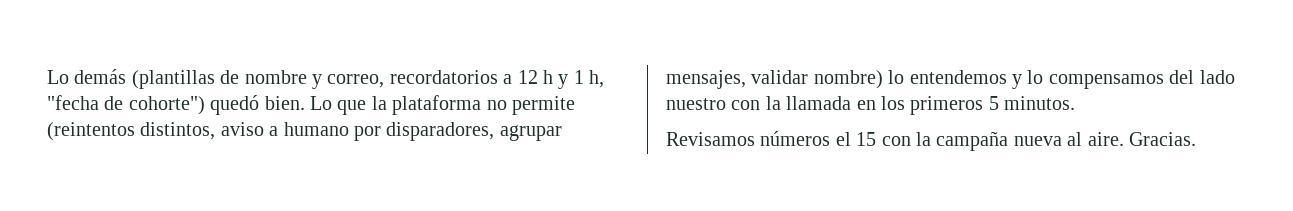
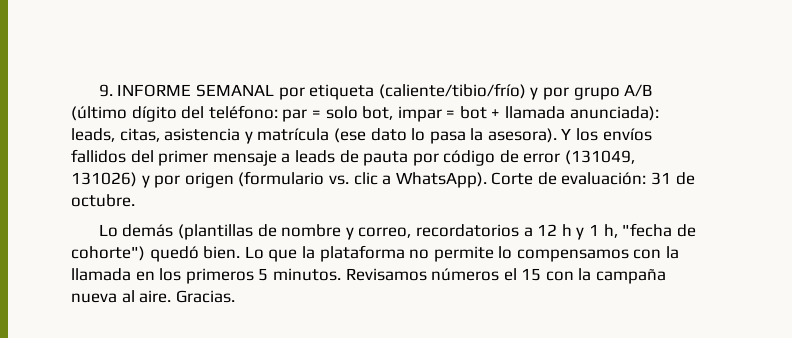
+ 9. INFORME SEMANAL por etiqueta (caliente/tibio/frío) y por grupo A/B (último dígito del teléfono: par = solo bot, impar = bot + llamada anunciada): leads, citas, asistencia y matrícula (ese dato lo pasa la asesora). Y los envíos fallidos del primer mensaje a leads de pauta por código de error (131049, 131026) y por origen (formulario vs. clic a WhatsApp). Corte de evaluación: 31 de octubre.
- Lo que la plataforma no permite (reintentos distintos, aviso a humano por disparadores, agrupar mensajes, validar nombre) lo entendemos y lo compensamos del lado nuestro con la llamada en los primeros 5 minutos.
- Revisamos números el 15 con la campaña nueva al aire.
+ Lo que la plataforma no permite lo compensamos con la llamada en los primeros 5 minutos. Revisamos números el 15 con la campaña nueva al aire.

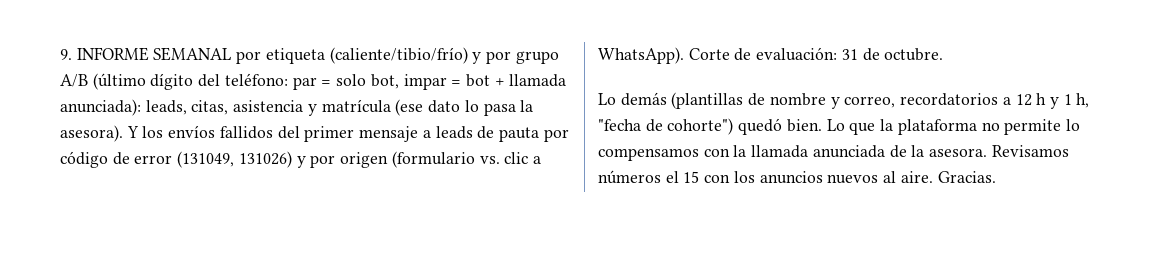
- Lo que la plataforma no permite lo compensamos con la llamada en los primeros 5 minutos.
+ Lo que la plataforma no permite lo compensamos con la llamada anunciada de la asesora.
- Revisamos números el 15 con la campaña nueva al aire.
+ Revisamos números el 15 con los anuncios nuevos al aire.

